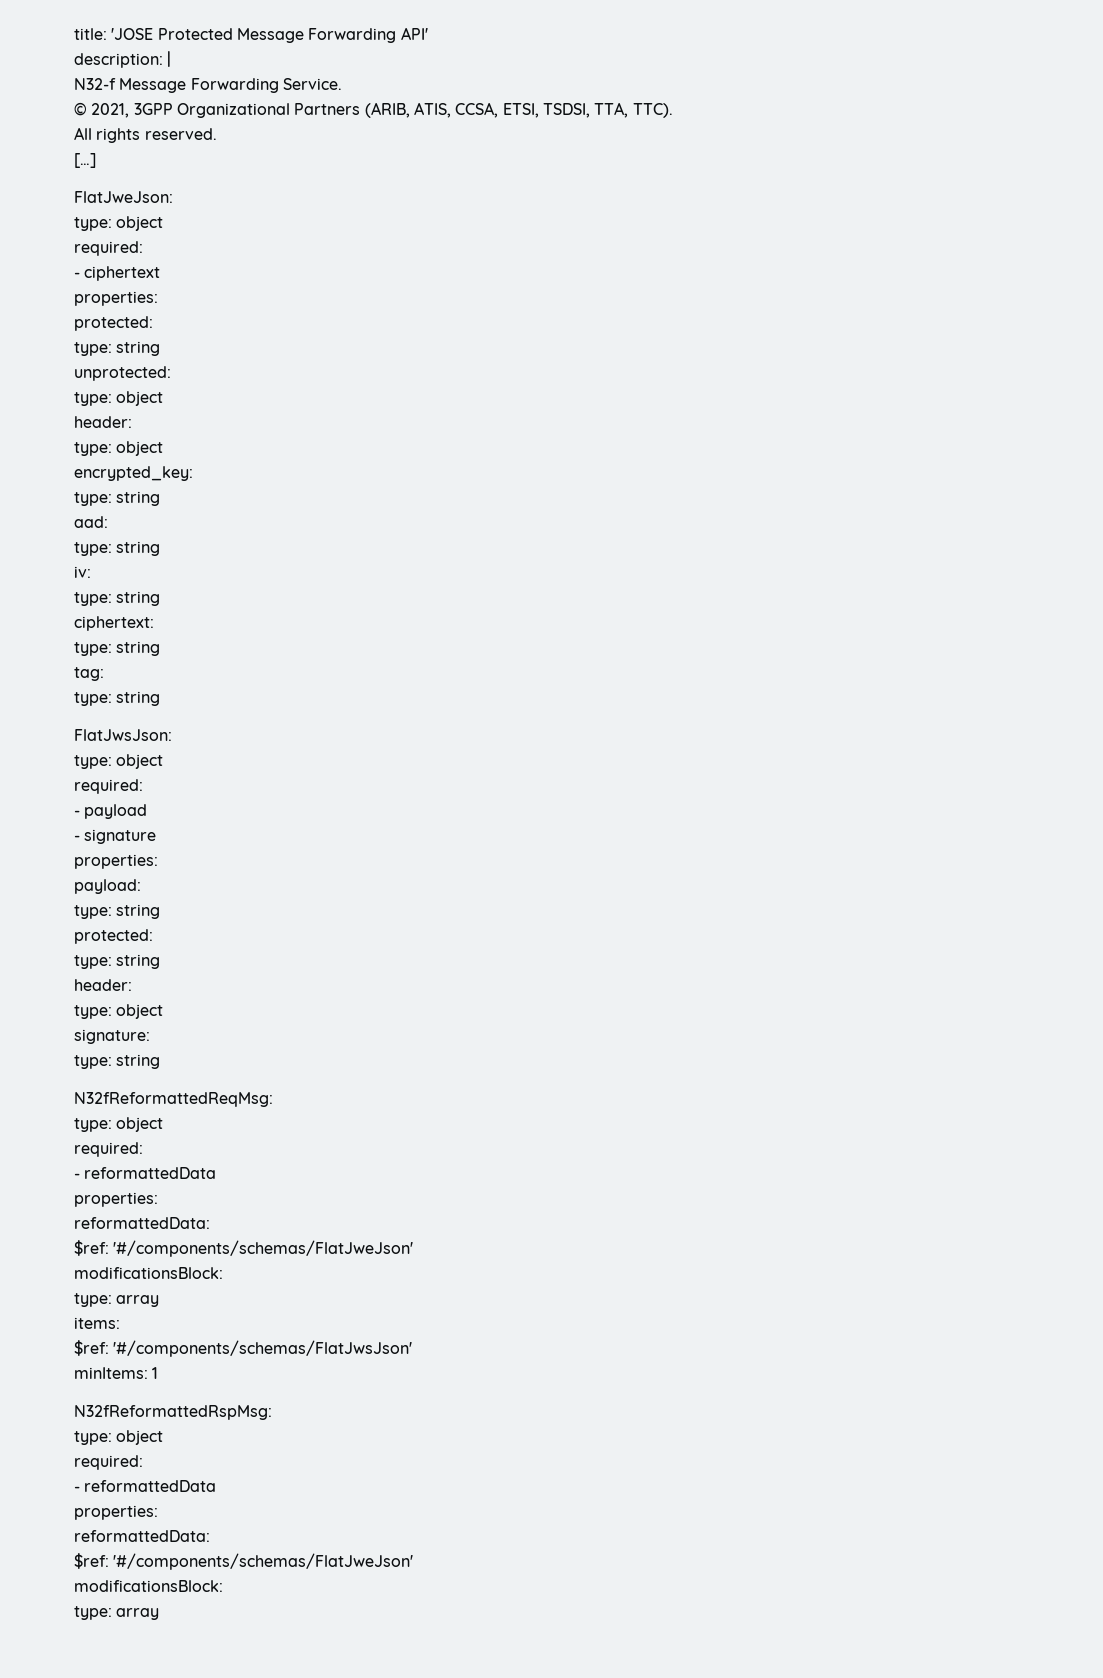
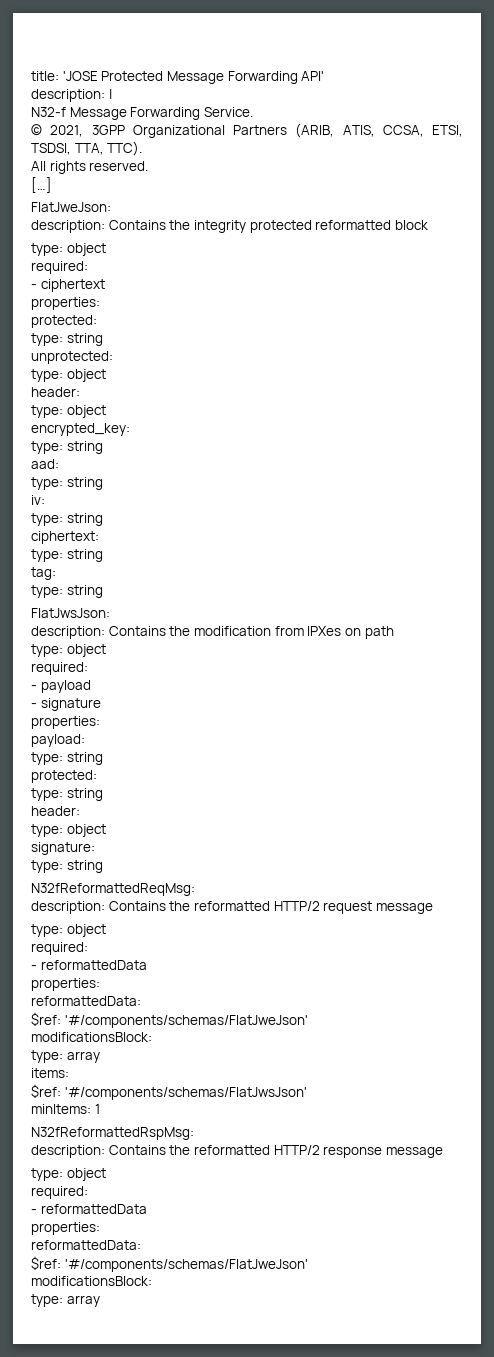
+ description: Contains the integrity protected reformatted block
+ description: Contains the modification from IPXes on path
+ description: Contains the reformatted HTTP/2 request message
+ description: Contains the reformatted HTTP/2 response message

